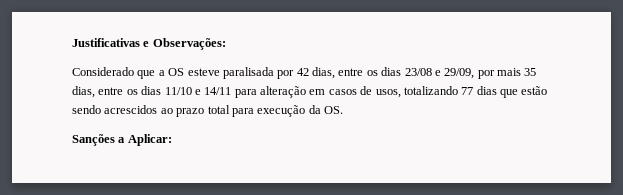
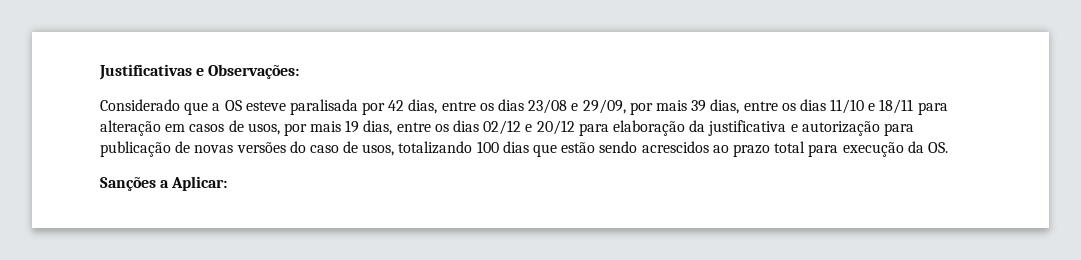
- Considerado que a OS esteve paralisada por 42 dias, entre os dias 23/08 e 29/09, por mais 35 dias, entre os dias 11/10 e 14/11 para alteração em casos de usos, totalizando 77 dias que estão sendo acrescidos ao prazo total para execução da OS.
+ Considerado que a OS esteve paralisada por 42 dias, entre os dias 23/08 e 29/09, por mais 39 dias, entre os dias 11/10 e 18/11 para alteração em casos de usos, por mais 19 dias, entre os dias 02/12 e 20/12 para elaboração da justificativa e autorização para publicação de novas versões do caso de usos, totalizando 100 dias que estão sendo acrescidos ao prazo total para execução da OS.

